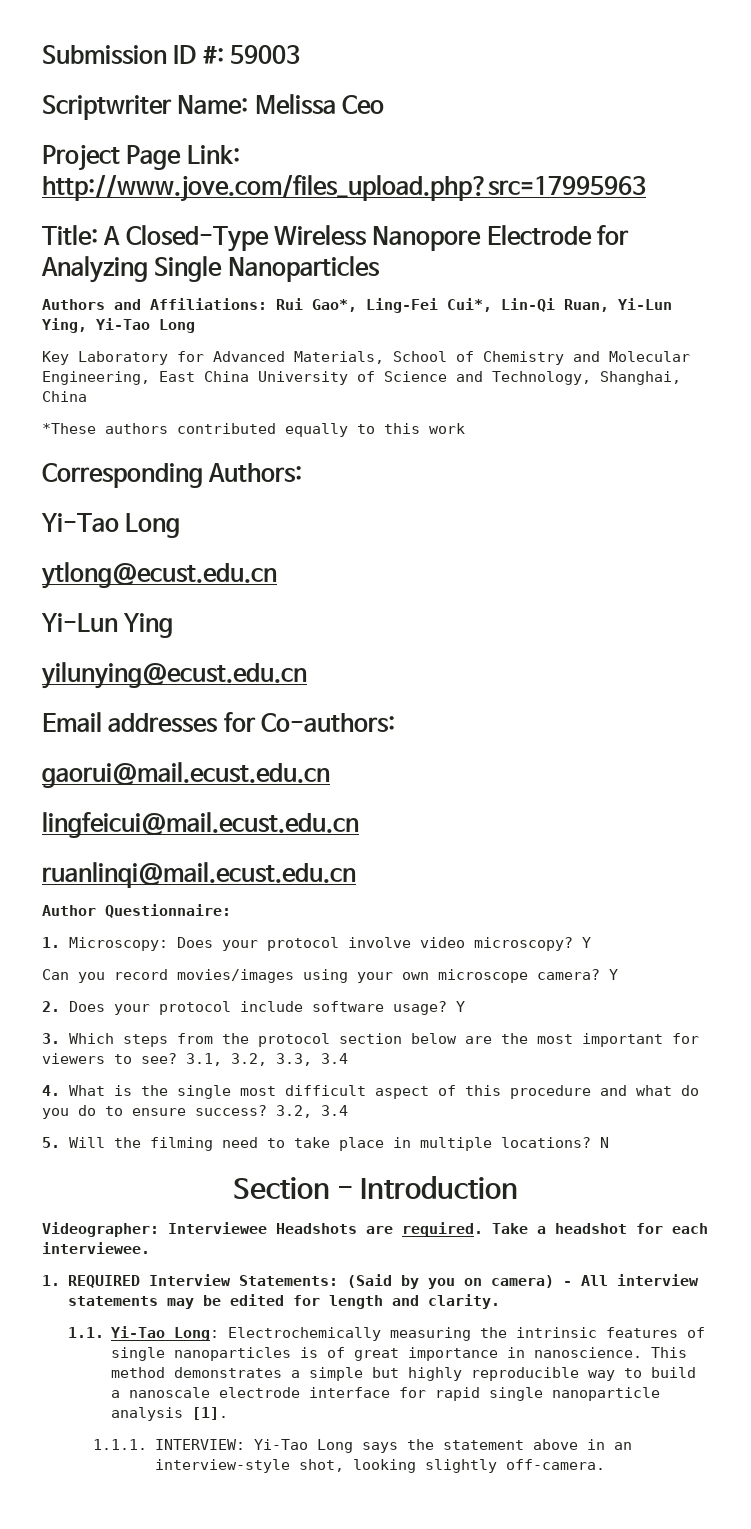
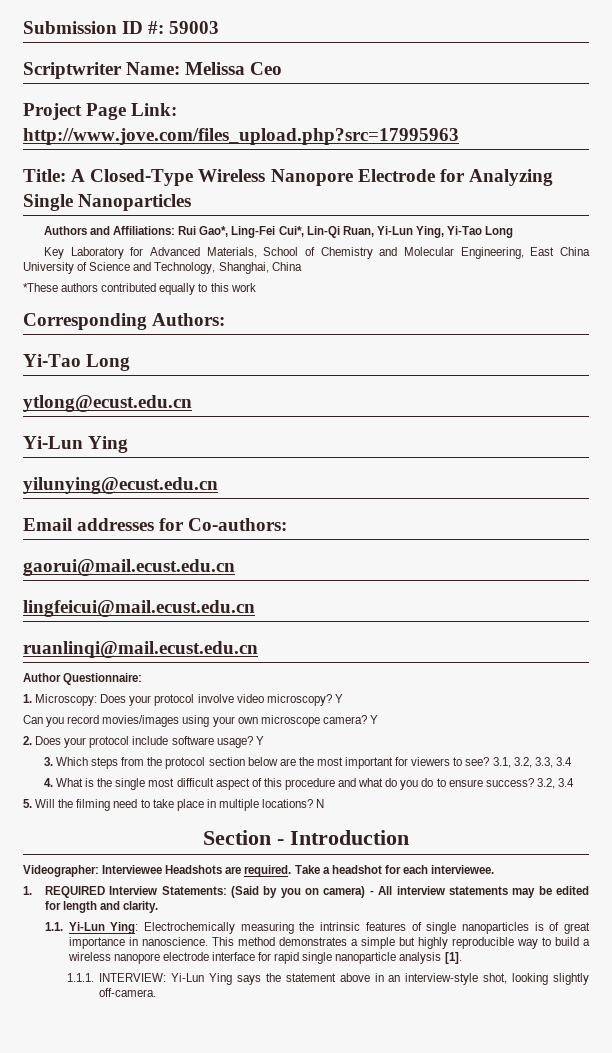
- 1.1. Yi-Tao Long: Electrochemically measuring the intrinsic features of single nanoparticles is of great importance in nanoscience.
+ 1.1. Yi-Lun Ying: Electrochemically measuring the intrinsic features of single nanoparticles is of great importance in nanoscience.
- This method demonstrates a simple but highly reproducible way to build a nanoscale electrode interface for rapid single nanoparticle analysis [1].
+ This method demonstrates a simple but highly reproducible way to build a wireless nanopore electrode interface for rapid single nanoparticle analysis [1].
- 1.1.1. INTERVIEW: Yi-Tao Long says the statement above in an interview-style shot, looking slightly off-camera.
+ 1.1.1. INTERVIEW: Yi-Lun Ying says the statement above in an interview-style shot, looking slightly off-camera.

